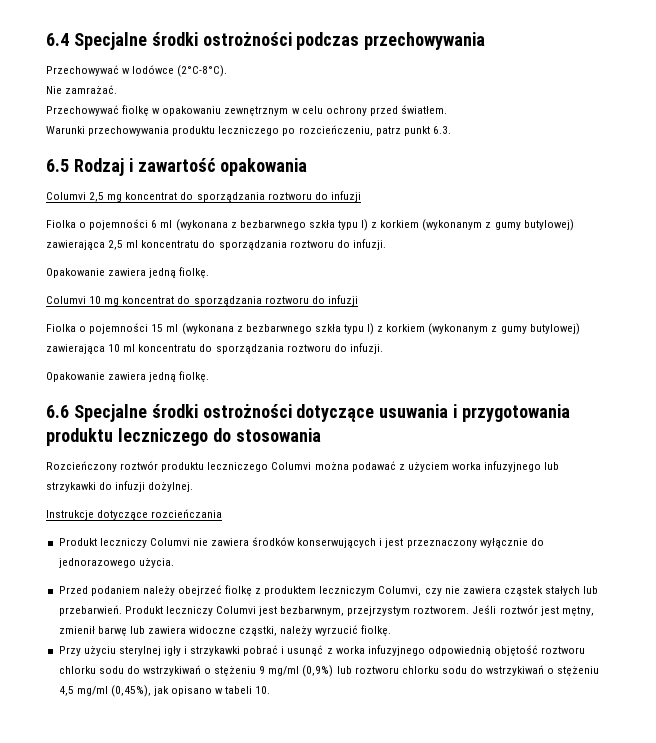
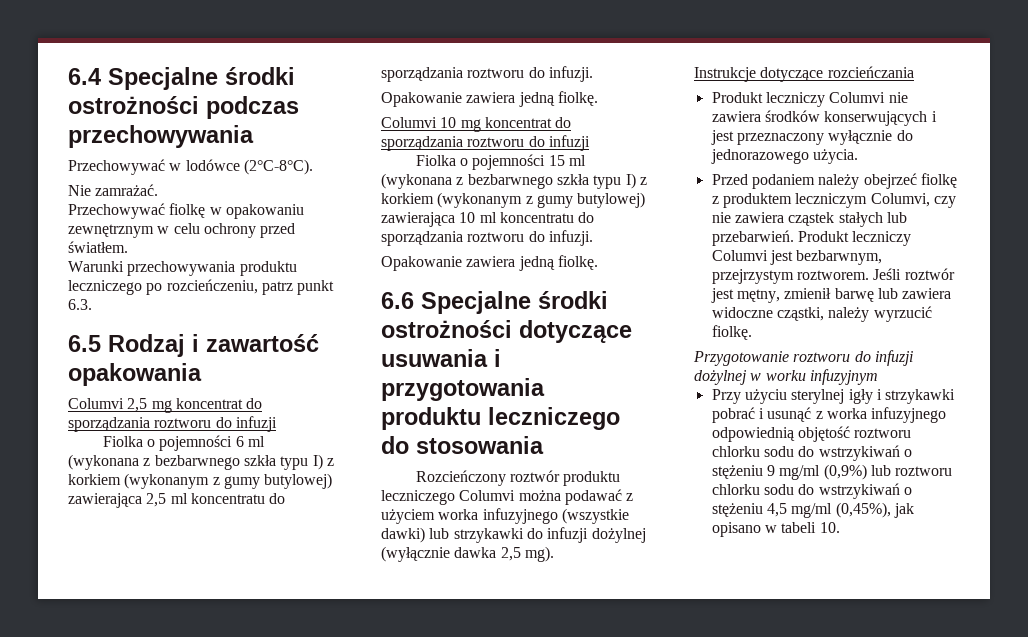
- Rozcieńczony roztwór produktu leczniczego Columvi można podawać z użyciem worka infuzyjnego lub strzykawki do infuzji dożylnej.
+ Rozcieńczony roztwór produktu leczniczego Columvi można podawać z użyciem worka infuzyjnego (wszystkie dawki) lub strzykawki do infuzji dożylnej (wyłącznie dawka 2,5 mg).
+ Przygotowanie roztworu do infuzji dożylnej w worku infuzyjnym

